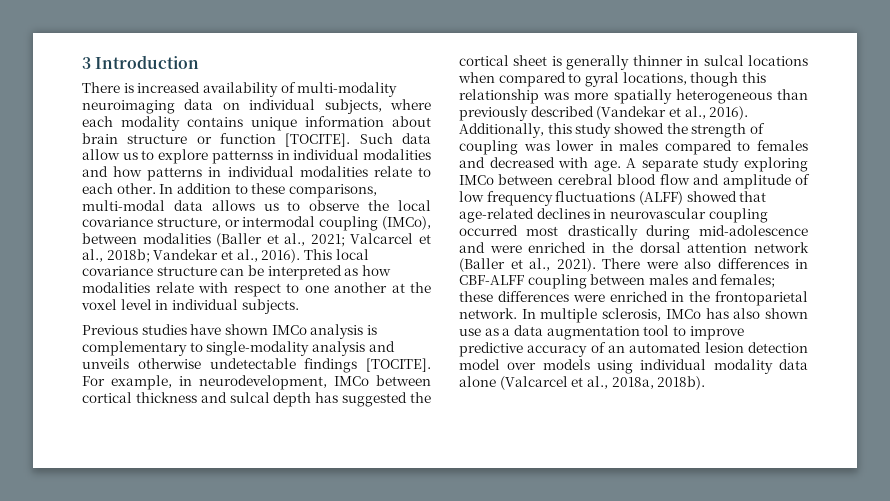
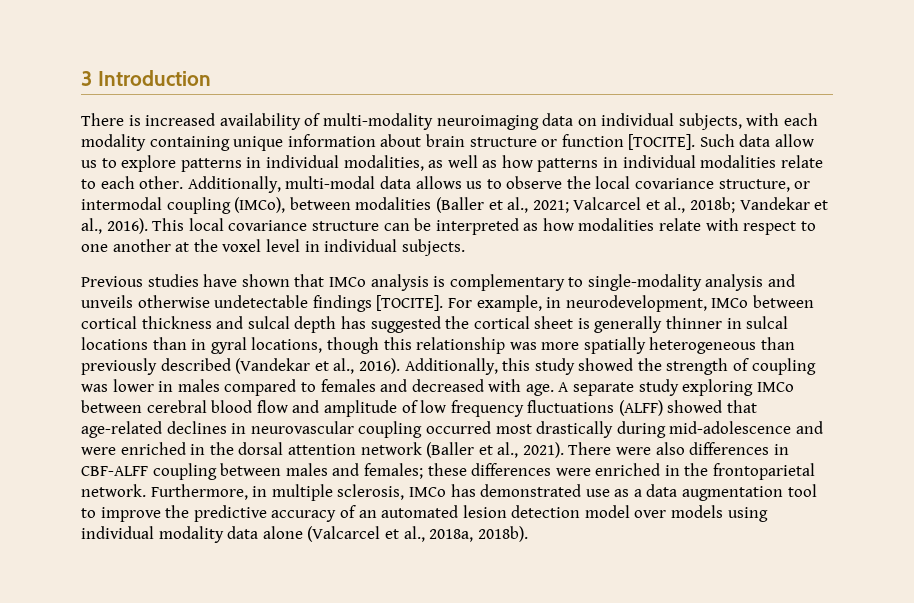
- There is increased availability of multi-modality neuroimaging data on individual subjects, where each modality contains unique information about brain structure or function [TOCITE].
+ There is increased availability of multi-modality neuroimaging data on individual subjects, with each modality containing unique information about brain structure or function [TOCITE].
- Such data allow us to explore patternss in individual modalities and how patterns in individual modalities relate to each other.
+ Such data allow us to explore patterns in individual modalities, as well as how patterns in individual modalities relate to each other.
- In addition to these comparisons, multi-modal data allows us to observe the local covariance structure, or intermodal coupling (IMCo), between modalities (Baller et al., 2021; Valcarcel et al., 2018b; Vandekar et al., 2016).
+ Additionally, multi-modal data allows us to observe the local covariance structure, or intermodal coupling (IMCo), between modalities (Baller et al., 2021; Valcarcel et al., 2018b; Vandekar et al., 2016).
- Previous studies have shown IMCo analysis is complementary to single-modality analysis and unveils otherwise undetectable findings [TOCITE].
+ Previous studies have shown that IMCo analysis is complementary to single-modality analysis and unveils otherwise undetectable findings [TOCITE].
- For example, in neurodevelopment, IMCo between cortical thickness and sulcal depth has suggested the cortical sheet is generally thinner in sulcal locations when compared to gyral locations, though this relationship was more spatially heterogeneous than previously described (Vandekar et al., 2016).
+ For example, in neurodevelopment, IMCo between cortical thickness and sulcal depth has suggested the cortical sheet is generally thinner in sulcal locations than in gyral locations, though this relationship was more spatially heterogeneous than previously described (Vandekar et al., 2016).
- In multiple sclerosis, IMCo has also shown use as a data augmentation tool to improve predictive accuracy of an automated lesion detection model over models using individual modality data alone (Valcarcel et al., 2018a, 2018b).
+ Furthermore, in multiple sclerosis, IMCo has demonstrated use as a data augmentation tool to improve the predictive accuracy of an automated lesion detection model over models using individual modality data alone (Valcarcel et al., 2018a, 2018b).

